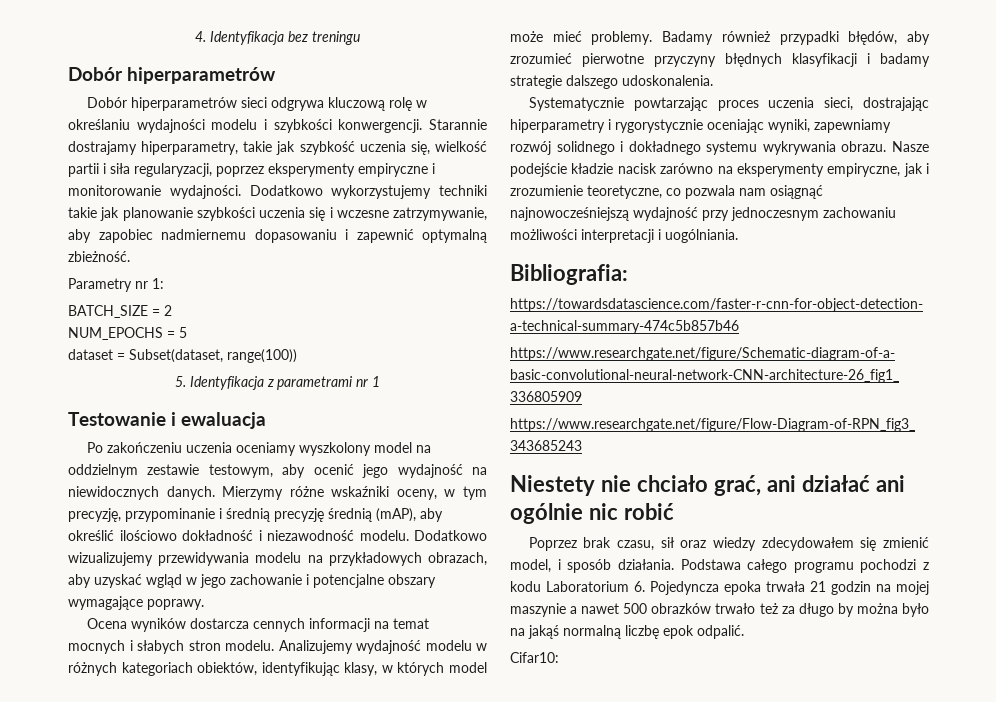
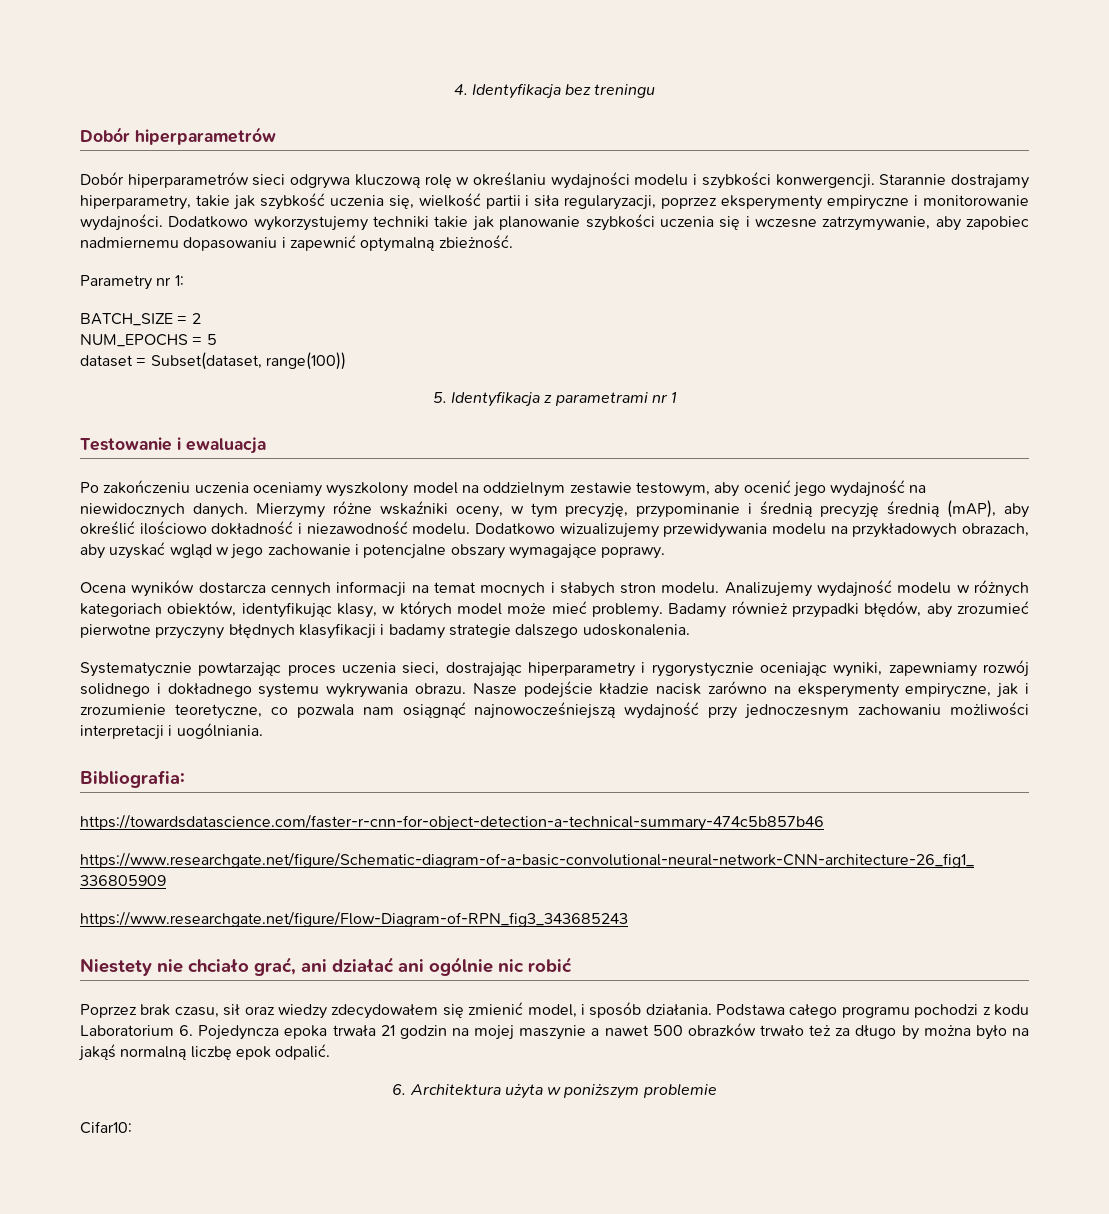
+ 6. Architektura użyta w poniższym problemie

